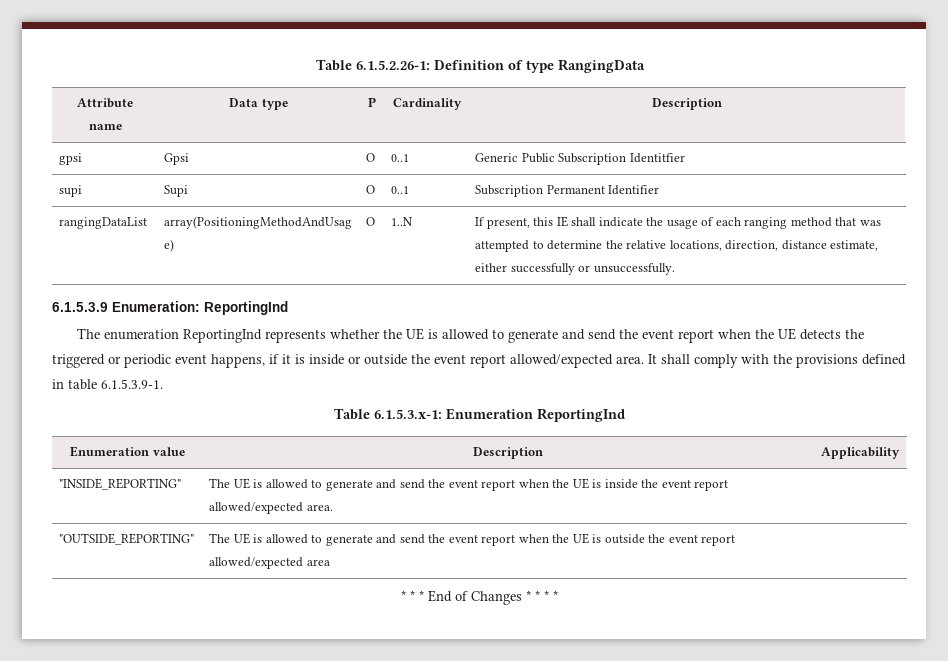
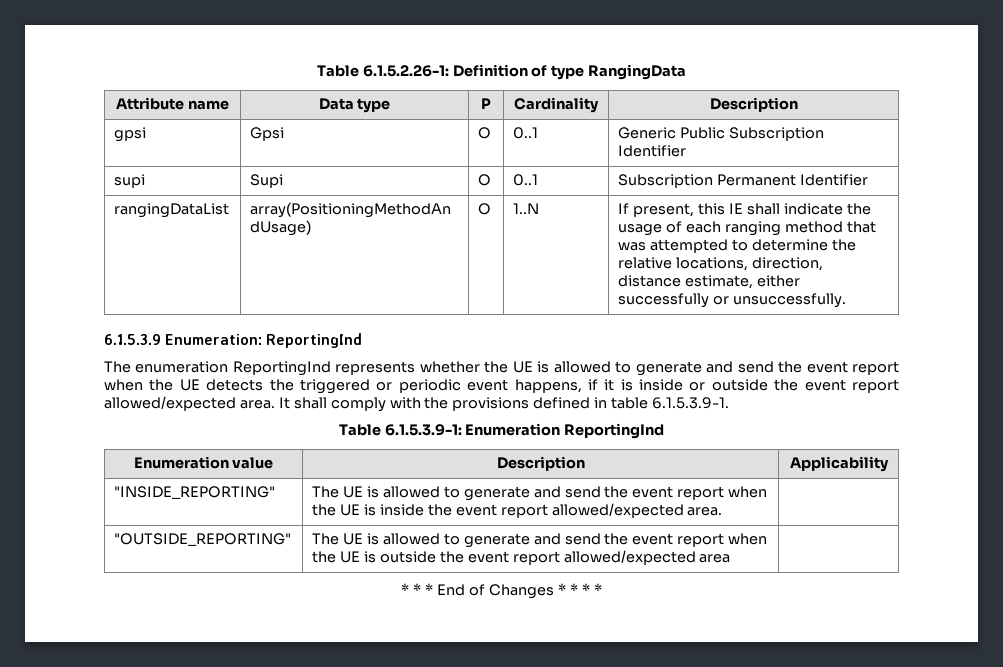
- gpsi | Gpsi | O | 0..1 | Generic Public Subscription Identitfier
+ gpsi | Gpsi | O | 0..1 | Generic Public Subscription Identifier
- Table 6.1.5.3.x-1: Enumeration ReportingInd
+ Table 6.1.5.3.9-1: Enumeration ReportingInd

